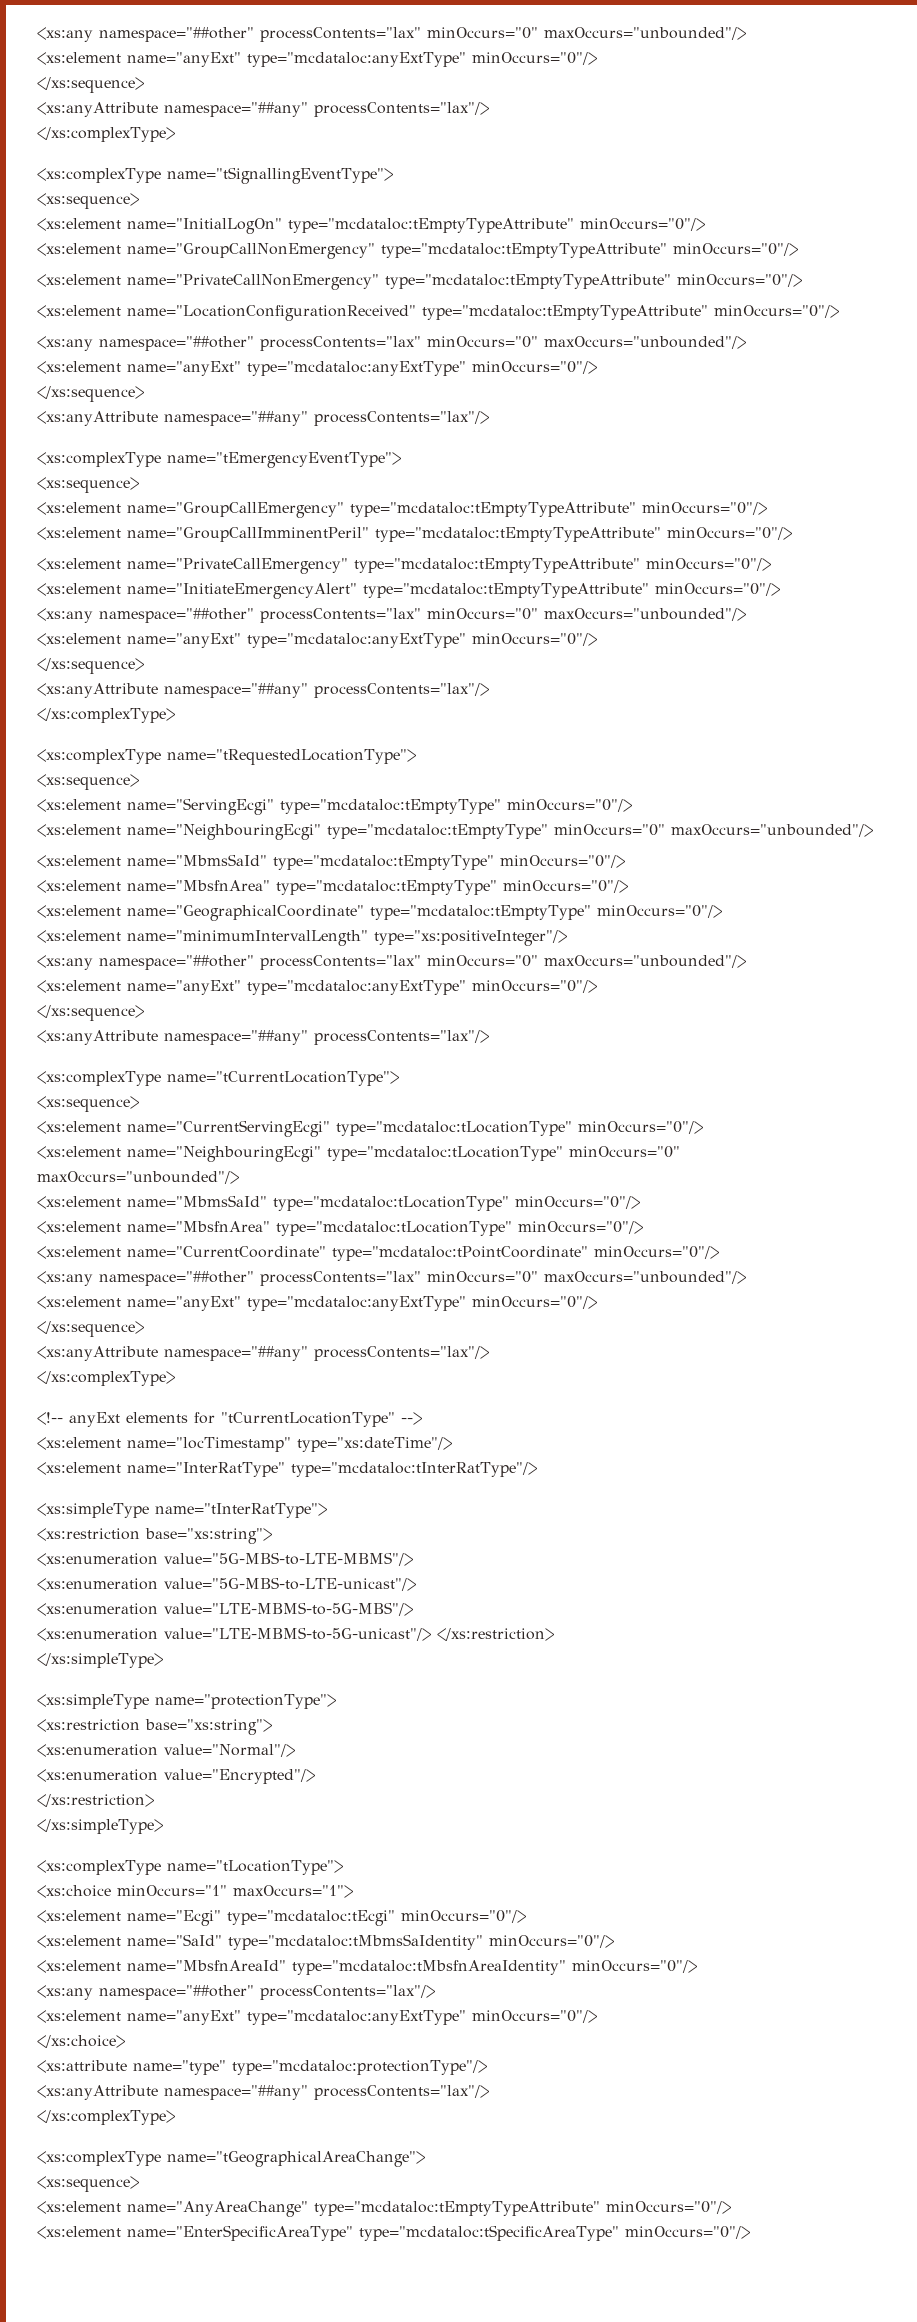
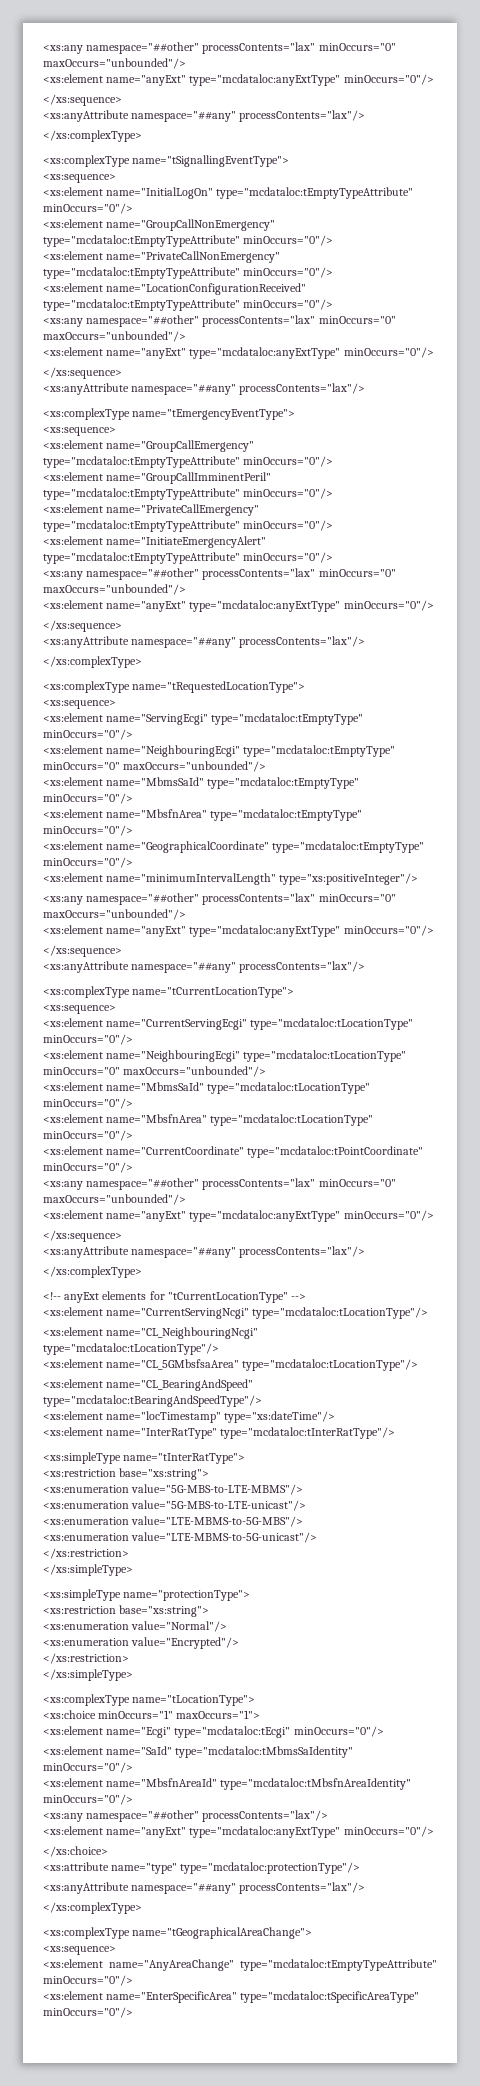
+ <xs:element name="CurrentServingNcgi" type="mcdataloc:tLocationType"/>
+ <xs:element name="CL_NeighbouringNcgi" type="mcdataloc:tLocationType"/>
+ <xs:element name="CL_5GMbsfsaArea" type="mcdataloc:tLocationType"/>
+ <xs:element name="CL_BearingAndSpeed" type="mcdataloc:tBearingAndSpeedType"/>
- <xs:enumeration value="LTE-MBMS-to-5G-unicast"/> </xs:restriction>
+ <xs:enumeration value="LTE-MBMS-to-5G-unicast"/>
+ </xs:restriction>
- <xs:element name="EnterSpecificAreaType" type="mcdataloc:tSpecificAreaType" minOccurs="0"/>
+ <xs:element name="EnterSpecificArea" type="mcdataloc:tSpecificAreaType" minOccurs="0"/>

